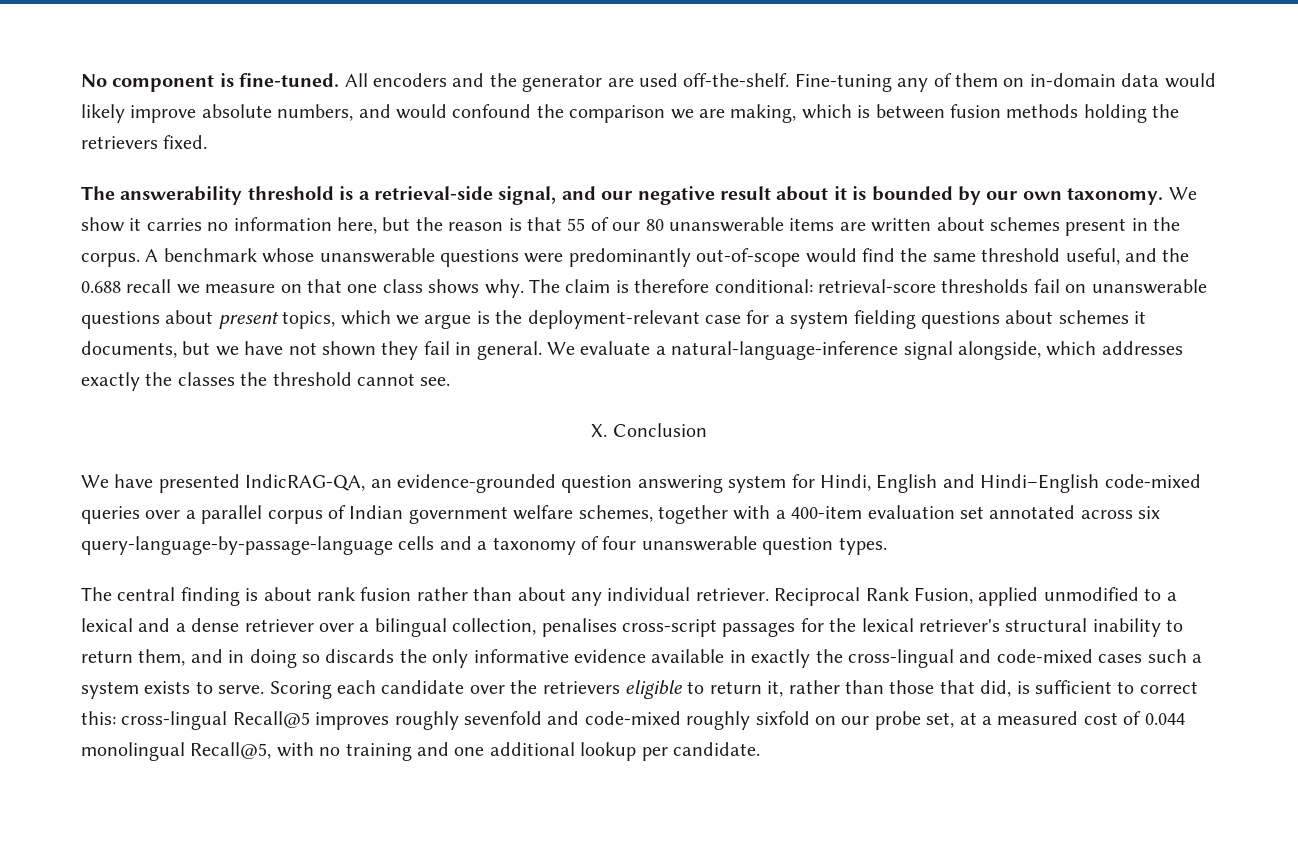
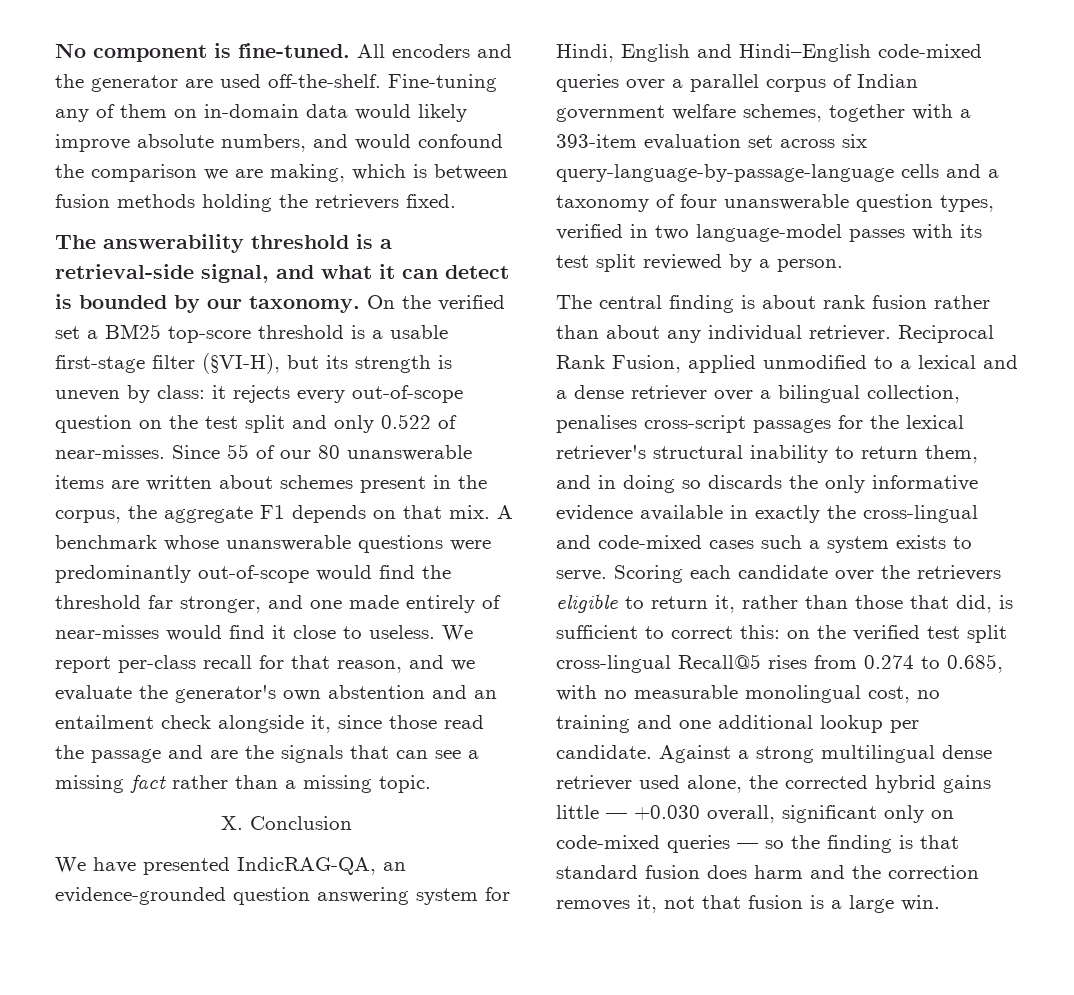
- The answerability threshold is a retrieval-side signal, and our negative result about it is bounded by our own taxonomy. We show it carries no information here, but the reason is that 55 of our 80 unanswerable items are written about schemes present in the corpus.
+ The answerability threshold is a retrieval-side signal, and what it can detect is bounded by our taxonomy. On the verified set a BM25 top-score threshold is a usable first-stage filter (§VI-H), but its strength is uneven by class: it rejects every out-of-scope question on the test split and only 0.522 of near-misses. Since 55 of our 80 unanswerable items are written about schemes present in the corpus, the aggregate F1 depends on that mix.
- A benchmark whose unanswerable questions were predominantly out-of-scope would find the same threshold useful, and the 0.688 recall we measure on that one class shows why. The claim is therefore conditional: retrieval-score thresholds fail on unanswerable questions about present topics, which we argue is the deployment-relevant case for a system fielding questions about schemes it documents, but we have not shown they fail in general. We evaluate a natural-language-inference signal alongside, which addresses exactly the classes the threshold cannot see.
+ A benchmark whose unanswerable questions were predominantly out-of-scope would find the threshold far stronger, and one made entirely of near-misses would find it close to useless. We report per-class recall for that reason, and we evaluate the generator's own abstention and an entailment check alongside it, since those read the passage and are the signals that can see a missing fact rather than a missing topic.
- We have presented IndicRAG-QA, an evidence-grounded question answering system for Hindi, English and Hindi–English code-mixed queries over a parallel corpus of Indian government welfare schemes, together with a 400-item evaluation set annotated across six query-language-by-passage-language cells and a taxonomy of four unanswerable question types.
+ We have presented IndicRAG-QA, an evidence-grounded question answering system for Hindi, English and Hindi–English code-mixed queries over a parallel corpus of Indian government welfare schemes, together with a 393-item evaluation set across six query-language-by-passage-language cells and a taxonomy of four unanswerable question types, verified in two language-model passes with its test split reviewed by a person.
- Scoring each candidate over the retrievers eligible to return it, rather than those that did, is sufficient to correct this: cross-lingual Recall@5 improves roughly sevenfold and code-mixed roughly sixfold on our probe set, at a measured cost of 0.044 monolingual Recall@5, with no training and one additional lookup per candidate.
+ Scoring each candidate over the retrievers eligible to return it, rather than those that did, is sufficient to correct this: on the verified test split cross-lingual Recall@5 rises from 0.274 to 0.685, with no measurable monolingual cost, no training and one additional lookup per candidate.
+ Against a strong multilingual dense retriever used alone, the corrected hybrid gains little — +0.030 overall, significant only on code-mixed queries — so the finding is that standard fusion does harm and the correction removes it, not that fusion is a large win.

